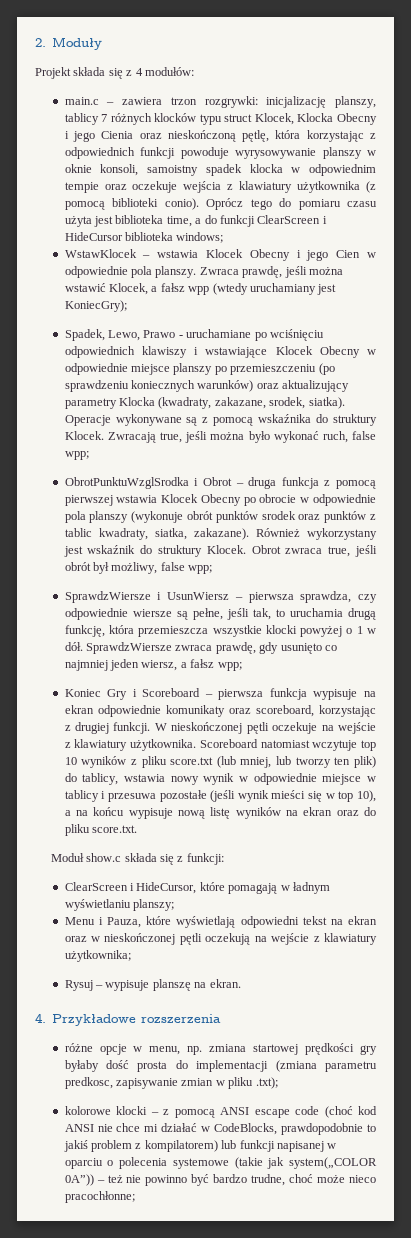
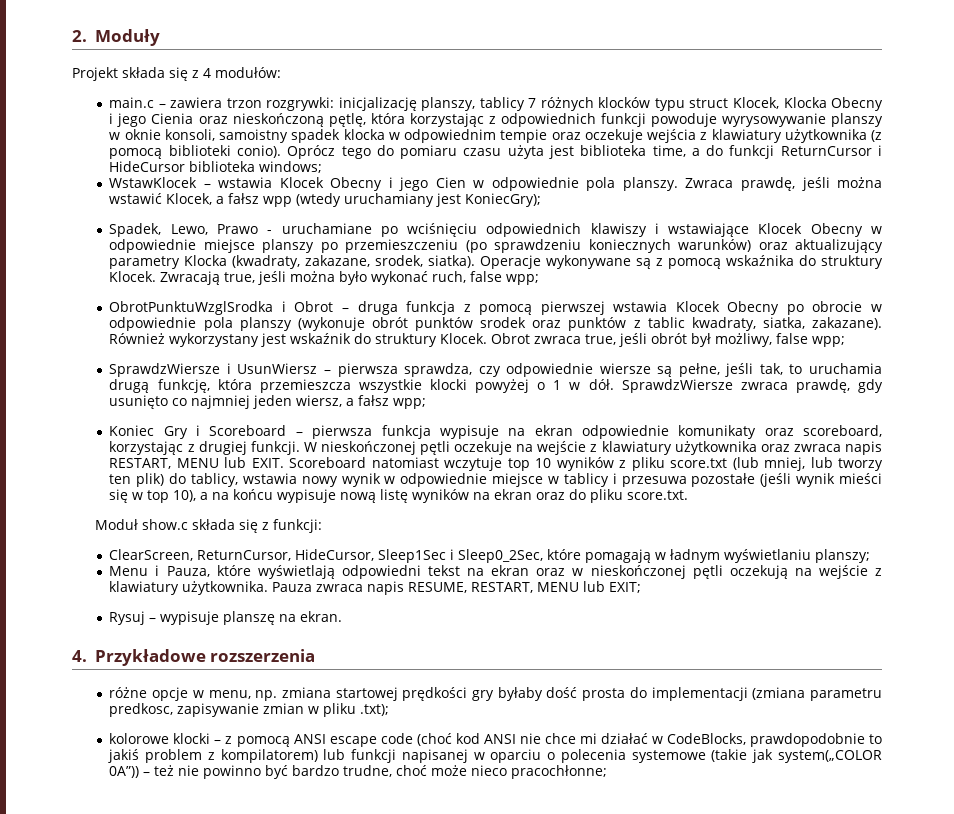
- Oprócz tego do pomiaru czasu użyta jest biblioteka time, a do funkcji ClearScreen i HideCursor biblioteka windows;
+ Oprócz tego do pomiaru czasu użyta jest biblioteka time, a do funkcji ReturnCursor i HideCursor biblioteka windows;
- W nieskończonej pętli oczekuje na wejście z klawiatury użytkownika.
+ W nieskończonej pętli oczekuje na wejście z klawiatury użytkownika oraz zwraca napis RESTART, MENU lub EXIT.
- ClearScreen i HideCursor, które pomagają w ładnym wyświetlaniu planszy;
+ ClearScreen, ReturnCursor, HideCursor, Sleep1Sec i Sleep0_2Sec, które pomagają w ładnym wyświetlaniu planszy;
- Menu i Pauza, które wyświetlają odpowiedni tekst na ekran oraz w nieskończonej pętli oczekują na wejście z klawiatury użytkownika;
+ Menu i Pauza, które wyświetlają odpowiedni tekst na ekran oraz w nieskończonej pętli oczekują na wejście z klawiatury użytkownika. Pauza zwraca napis RESUME, RESTART, MENU lub EXIT;

